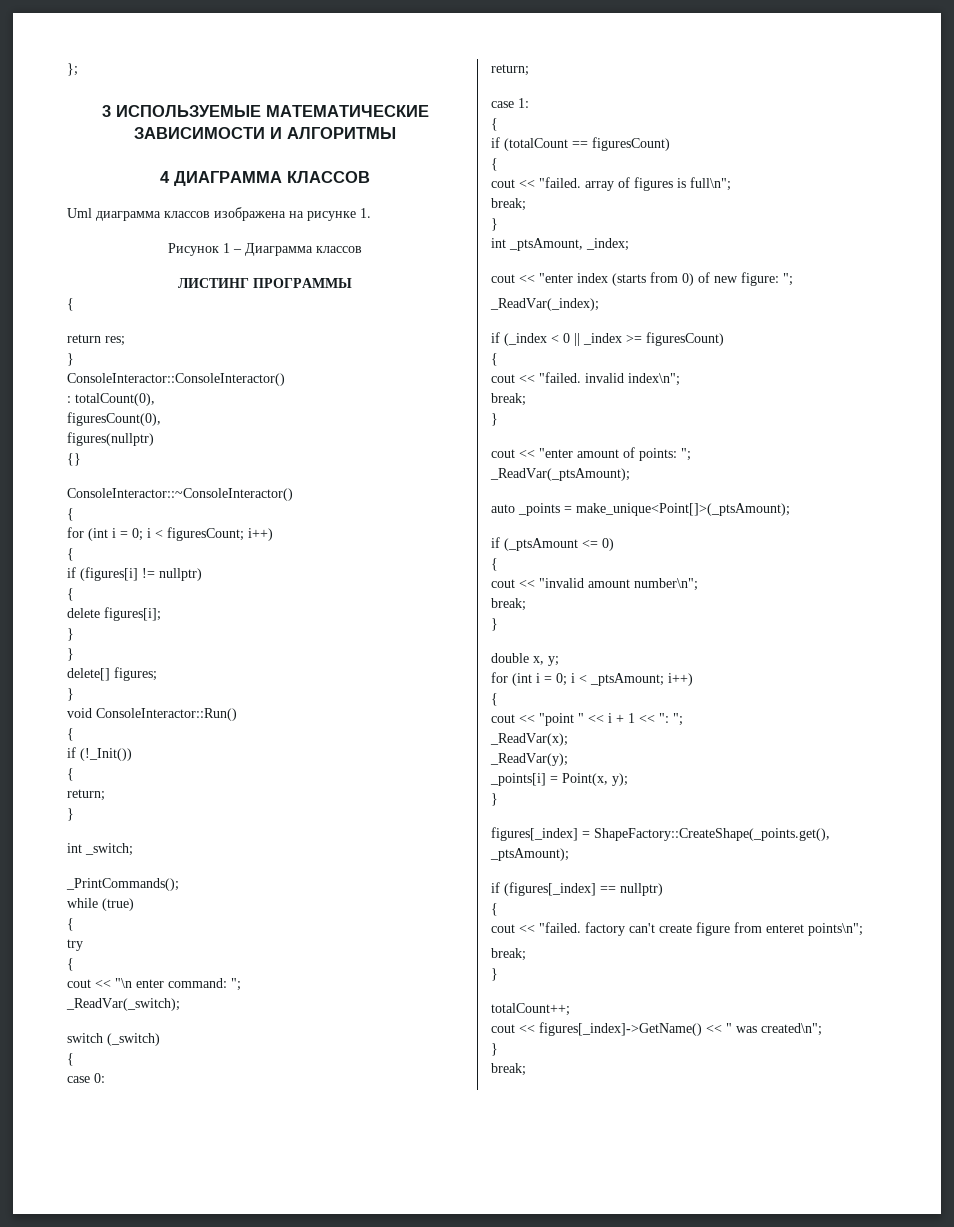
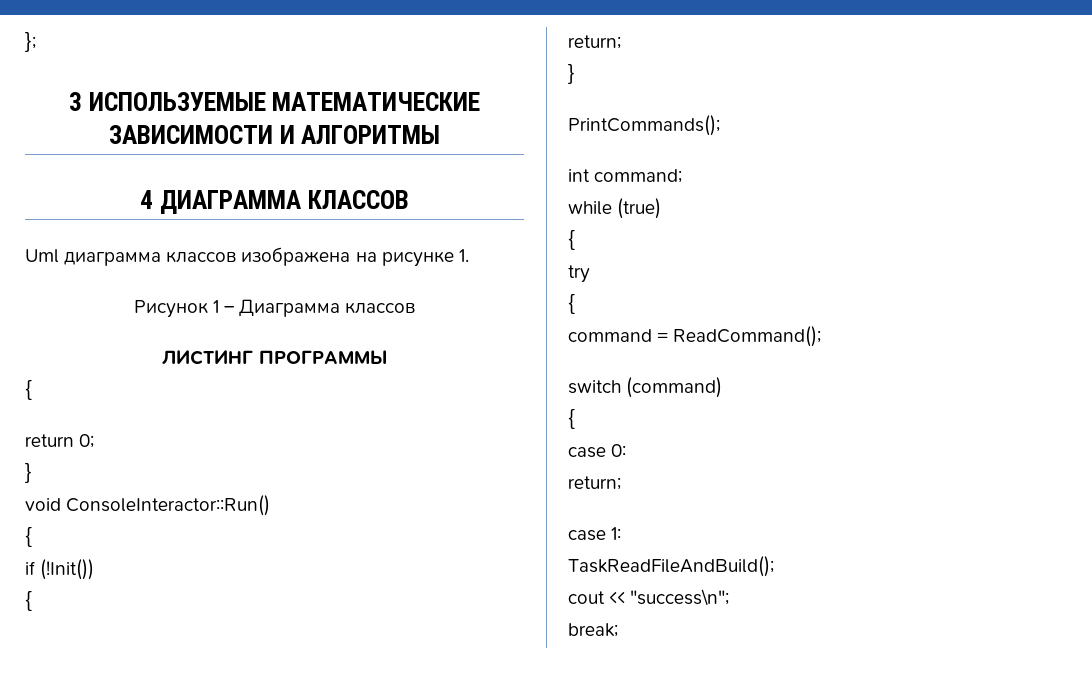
- return res;
- }
- ConsoleInteractor::ConsoleInteractor()
- : totalCount(0),
- figuresCount(0),
- figures(nullptr)
- {}
- ConsoleInteractor::~ConsoleInteractor()
- {
- for (int i = 0; i < figuresCount; i++)
- {
- if (figures[i] != nullptr)
- {
- delete figures[i];
- }
- }
- delete[] figures;
+ return 0;
- if (!_Init())
+ if (!Init())
- int _switch;
- _PrintCommands();
+ PrintCommands();
+ int command;
- cout << "\n enter command: ";
- _ReadVar(_switch);
+ command = ReadCommand();
- switch (_switch)
+ switch (command)
  case 1:
- {
- if (totalCount == figuresCount)
- {
- cout << "failed. array of figures is full\n";
- break;
- }
- int _ptsAmount, _index;
- cout << "enter index (starts from 0) of new figure: ";
- _ReadVar(_index);
- if (_index < 0 || _index >= figuresCount)
- {
- cout << "failed. invalid index\n";
- break;
- }
- cout << "enter amount of points: ";
- _ReadVar(_ptsAmount);
- auto _points = make_unique<Point[]>(_ptsAmount);
- if (_ptsAmount <= 0)
- {
- cout << "invalid amount number\n";
- break;
- }
- double x, y;
- for (int i = 0; i < _ptsAmount; i++)
- {
- cout << "point " << i + 1 << ": ";
- _ReadVar(x);
- _ReadVar(y);
- _points[i] = Point(x, y);
- }
- figures[_index] = ShapeFactory::CreateShape(_points.get(), _ptsAmount);
- if (figures[_index] == nullptr)
- {
- cout << "failed. factory can't create figure from enteret points\n";
- break;
- }
- totalCount++;
- cout << figures[_index]->GetName() << " was created\n";
- }
+ TaskReadFileAndBuild();
+ cout << "success\n";

